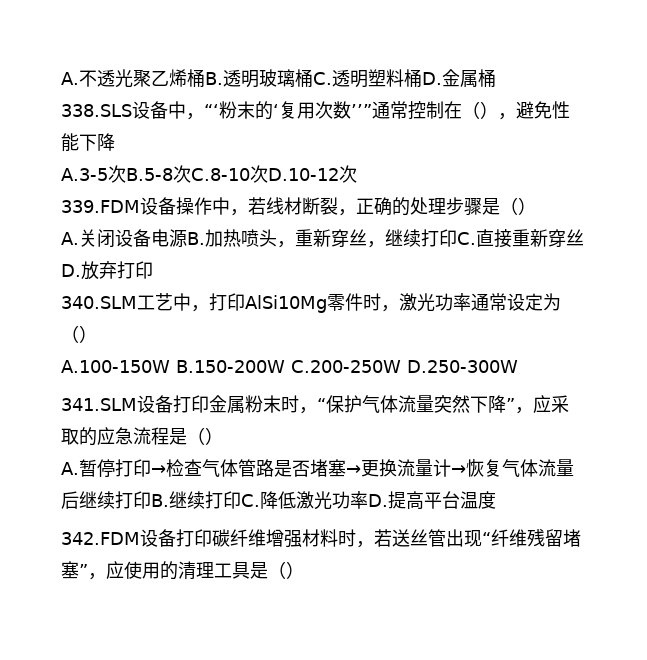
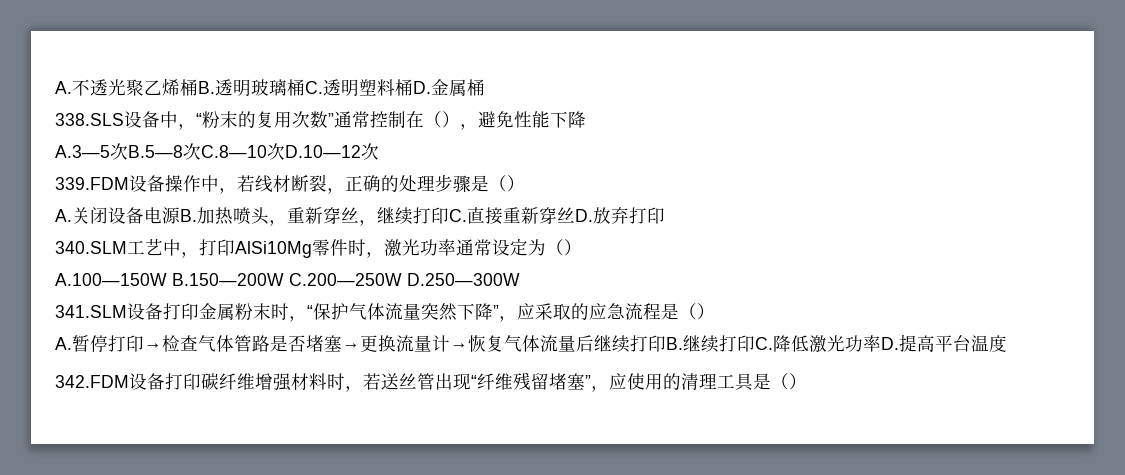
- 338.SLS设备中，“‘粉末的‘复用次数’’”通常控制在（），避免性能下降
+ 338.SLS设备中，“粉末的复用次数”通常控制在（），避免性能下降
- A.3-5次B.5-8次C.8-10次D.10-12次
+ A.3—5次B.5—8次C.8—10次D.10—12次
- A.100-150W B.150-200W C.200-250W D.250-300W
+ A.100—150W B.150—200W C.200—250W D.250—300W

